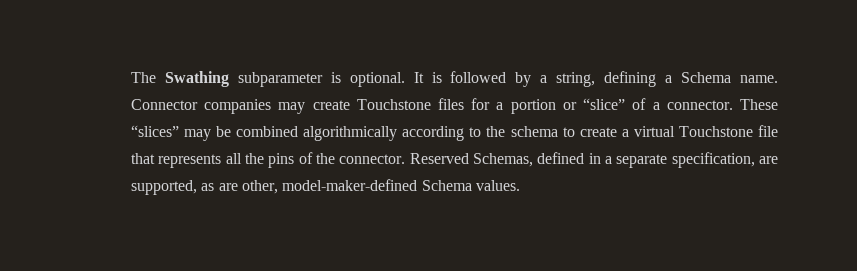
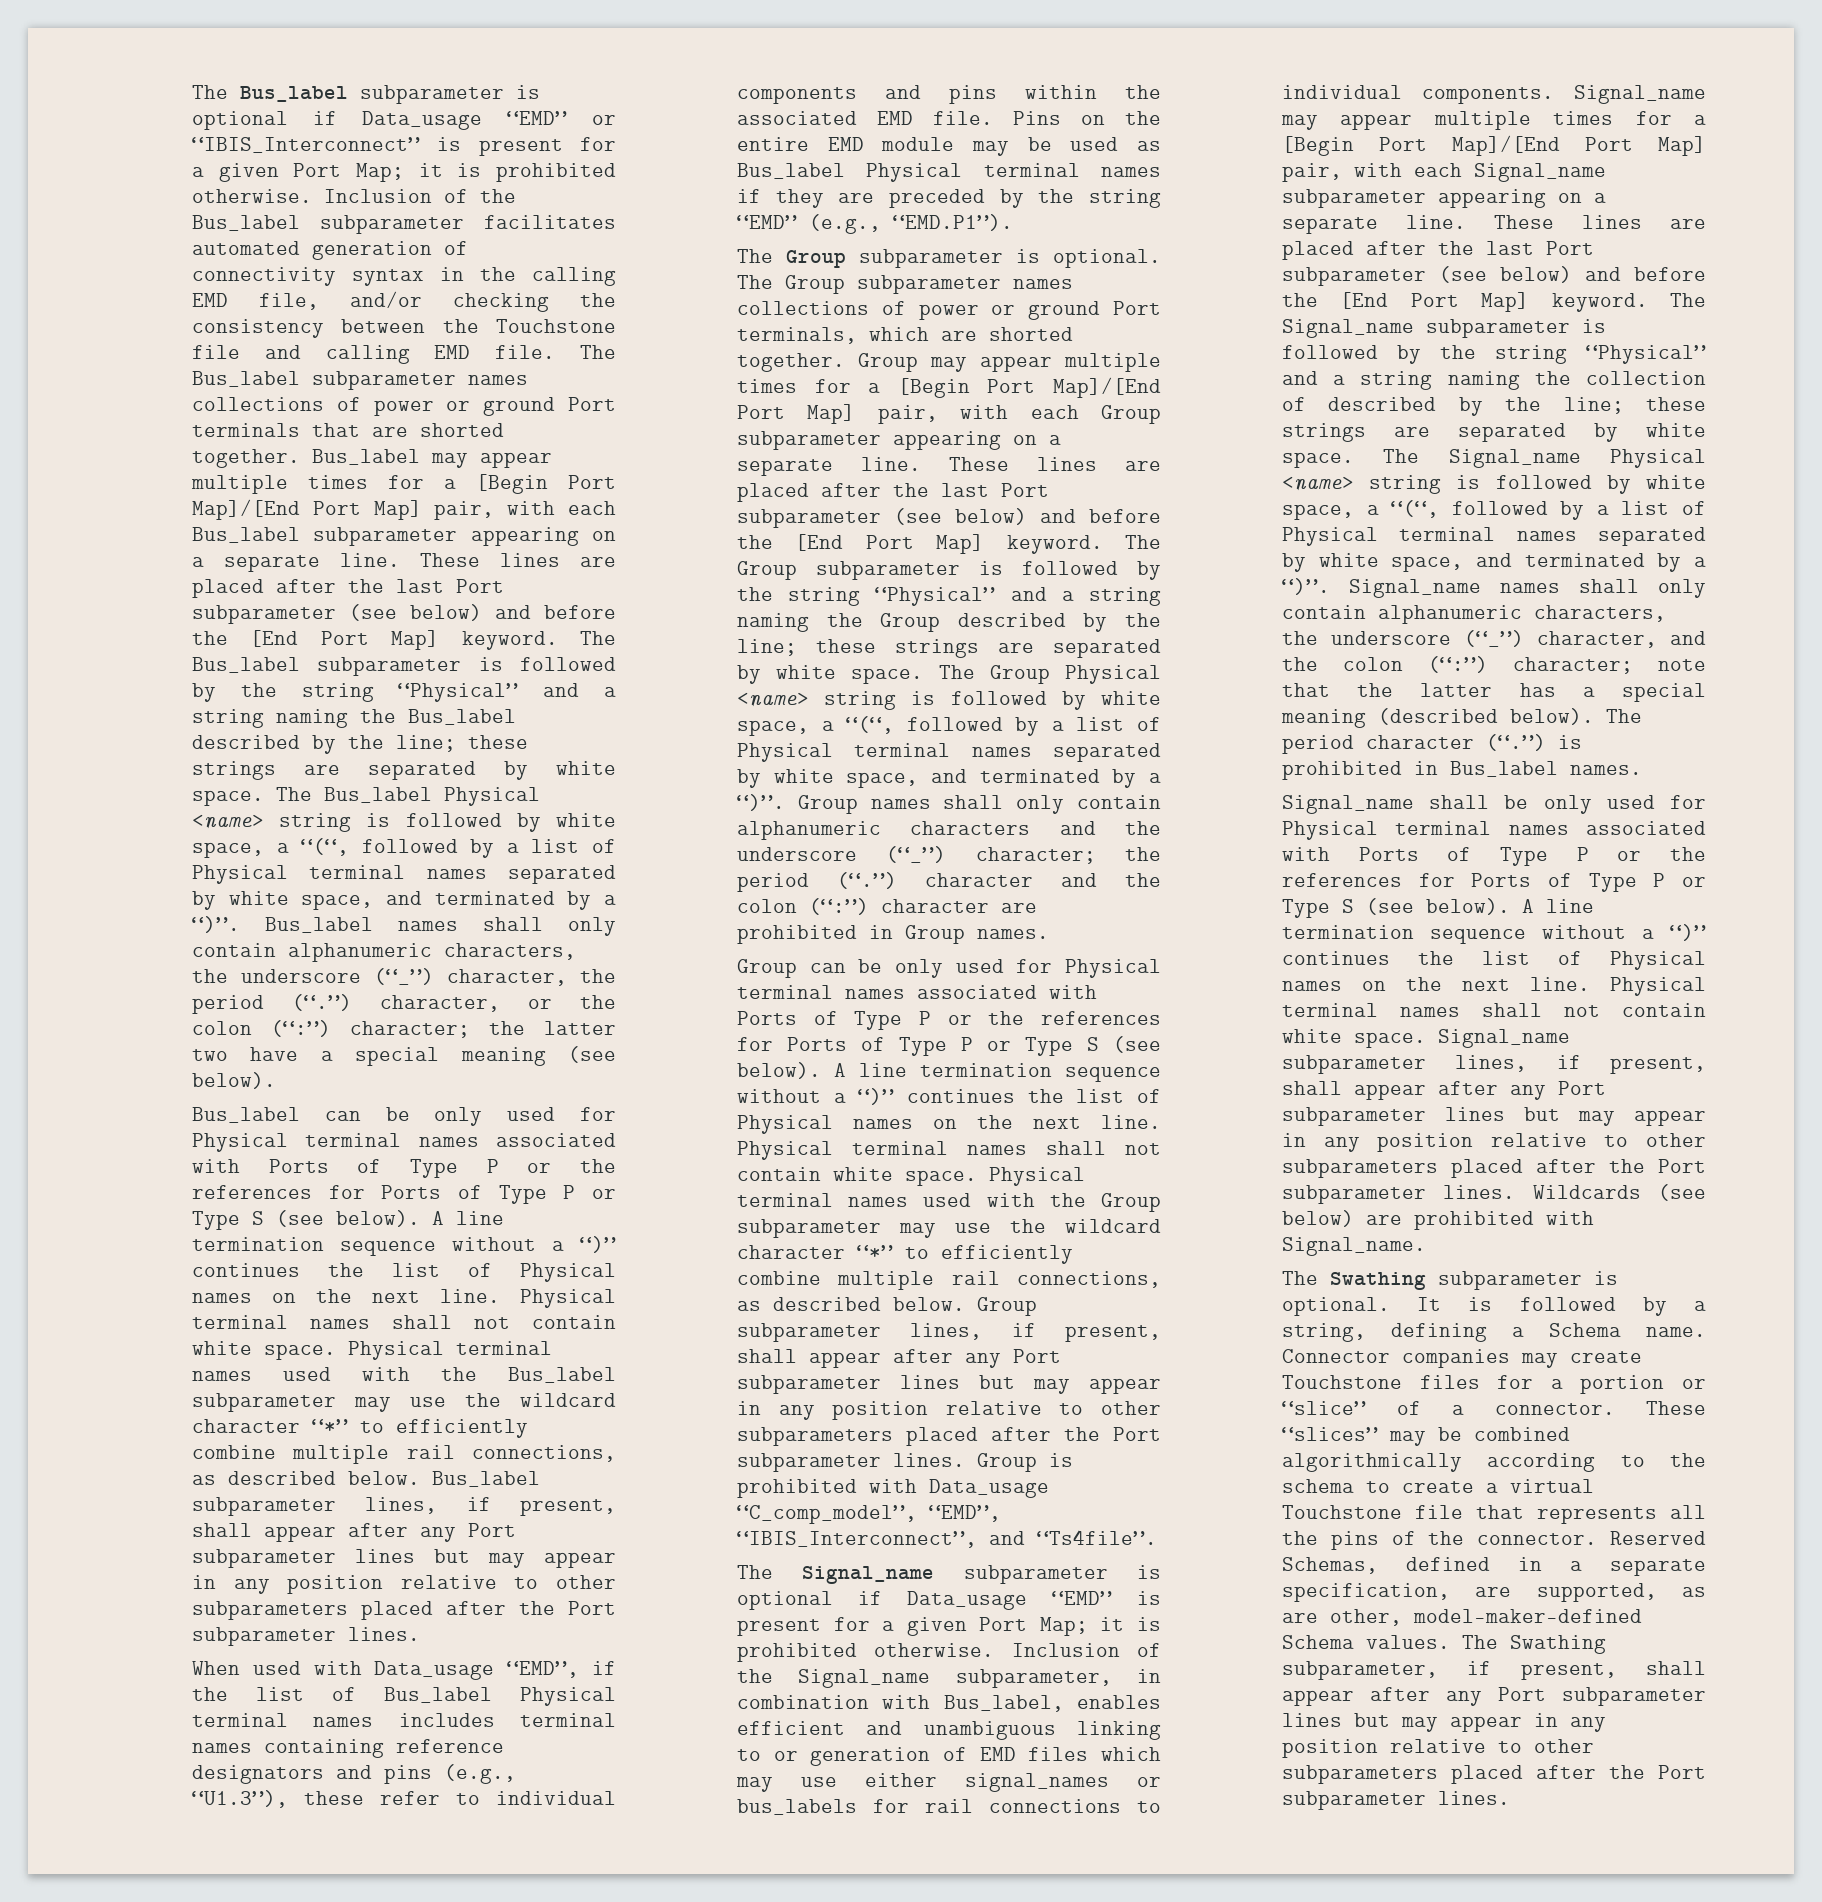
+ The Bus_label subparameter is optional if Data_usage “EMD” or “IBIS_Interconnect” is present for a given Port Map; it is prohibited otherwise. Inclusion of the Bus_label subparameter facilitates automated generation of connectivity syntax in the calling EMD file, and/or checking the consistency between the Touchstone file and calling EMD file. The Bus_label subparameter names collections of power or ground Port terminals that are shorted together. Bus_label may appear multiple times for a [Begin Port Map]/[End Port Map] pair, with each Bus_label subparameter appearing on a separate line. These lines are placed after the last Port subparameter (see below) and before the [End Port Map] keyword. The Bus_label subparameter is followed by the string “Physical” and a string naming the Bus_label described by the line; these strings are separated by white space. The Bus_label Physical <name> string is followed by white space, a “(“, followed by a list of Physical terminal names separated by white space, and terminated by a “)”. Bus_label names shall only contain alphanumeric characters, the underscore (“_”) character, the period (“.”) character, or the colon (“:”) character; the latter two have a special meaning (see below).
+ Bus_label can be only used for Physical terminal names associated with Ports of Type P or the references for Ports of Type P or Type S (see below). A line termination sequence without a “)” continues the list of Physical names on the next line. Physical terminal names shall not contain white space. Physical terminal names used with the Bus_label subparameter may use the wildcard character “*” to efficiently combine multiple rail connections, as described below. Bus_label subparameter lines, if present, shall appear after any Port subparameter lines but may appear in any position relative to other subparameters placed after the Port subparameter lines.
+ When used with Data_usage “EMD”, if the list of Bus_label Physical terminal names includes terminal names containing reference designators and pins (e.g., “U1.3”), these refer to individual components and pins within the associated EMD file. Pins on the entire EMD module may be used as Bus_label Physical terminal names if they are preceded by the string “EMD” (e.g., “EMD.P1”).
+ The Group subparameter is optional. The Group subparameter names collections of power or ground Port terminals, which are shorted together. Group may appear multiple times for a [Begin Port Map]/[End Port Map] pair, with each Group subparameter appearing on a separate line. These lines are placed after the last Port subparameter (see below) and before the [End Port Map] keyword. The Group subparameter is followed by the string “Physical” and a string naming the Group described by the line; these strings are separated by white space. The Group Physical <name> string is followed by white space, a “(“, followed by a list of Physical terminal names separated by white space, and terminated by a “)”. Group names shall only contain alphanumeric characters and the underscore (“_”) character; the period (“.”) character and the colon (“:”) character are prohibited in Group names.
+ Group can be only used for Physical terminal names associated with Ports of Type P or the references for Ports of Type P or Type S (see below). A line termination sequence without a “)” continues the list of Physical names on the next line. Physical terminal names shall not contain white space. Physical terminal names used with the Group subparameter may use the wildcard character “*” to efficiently combine multiple rail connections, as described below. Group subparameter lines, if present, shall appear after any Port subparameter lines but may appear in any position relative to other subparameters placed after the Port subparameter lines. Group is prohibited with Data_usage “C_comp_model”, “EMD”, “IBIS_Interconnect”, and “Ts4file”.
+ The Signal_name subparameter is optional if Data_usage “EMD” is present for a given Port Map; it is prohibited otherwise. Inclusion of the Signal_name subparameter, in combination with Bus_label, enables efficient and unambiguous linking to or generation of EMD files which may use either signal_names or bus_labels for rail connections to individual components. Signal_name may appear multiple times for a [Begin Port Map]/[End Port Map] pair, with each Signal_name subparameter appearing on a separate line. These lines are placed after the last Port subparameter (see below) and before the [End Port Map] keyword. The Signal_name subparameter is followed by the string “Physical” and a string naming the collection of described by the line; these strings are separated by white space. The Signal_name Physical <name> string is followed by white space, a “(“, followed by a list of Physical terminal names separated by white space, and terminated by a “)”. Signal_name names shall only contain alphanumeric characters, the underscore (“_”) character, and the colon (“:”) character; note that the latter has a special meaning (described below). The period character (“.”) is prohibited in Bus_label names.
+ Signal_name shall be only used for Physical terminal names associated with Ports of Type P or the references for Ports of Type P or Type S (see below). A line termination sequence without a “)” continues the list of Physical names on the next line. Physical terminal names shall not contain white space. Signal_name subparameter lines, if present, shall appear after any Port subparameter lines but may appear in any position relative to other subparameters placed after the Port subparameter lines. Wildcards (see below) are prohibited with Signal_name.
+ The Swathing subparameter, if present, shall appear after any Port subparameter lines but may appear in any position relative to other subparameters placed after the Port subparameter lines.

